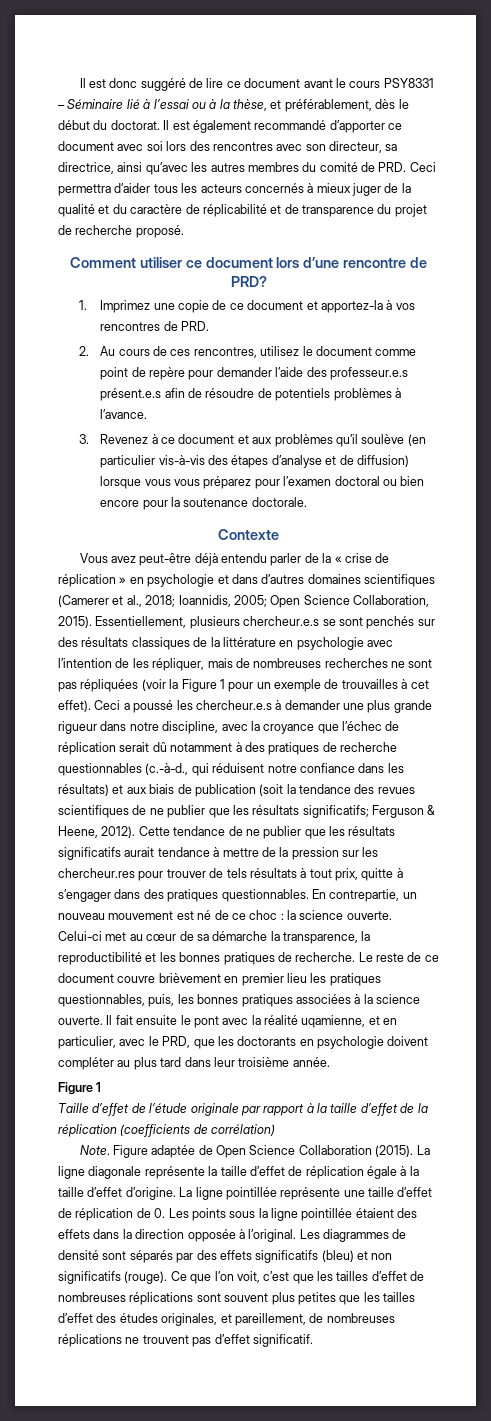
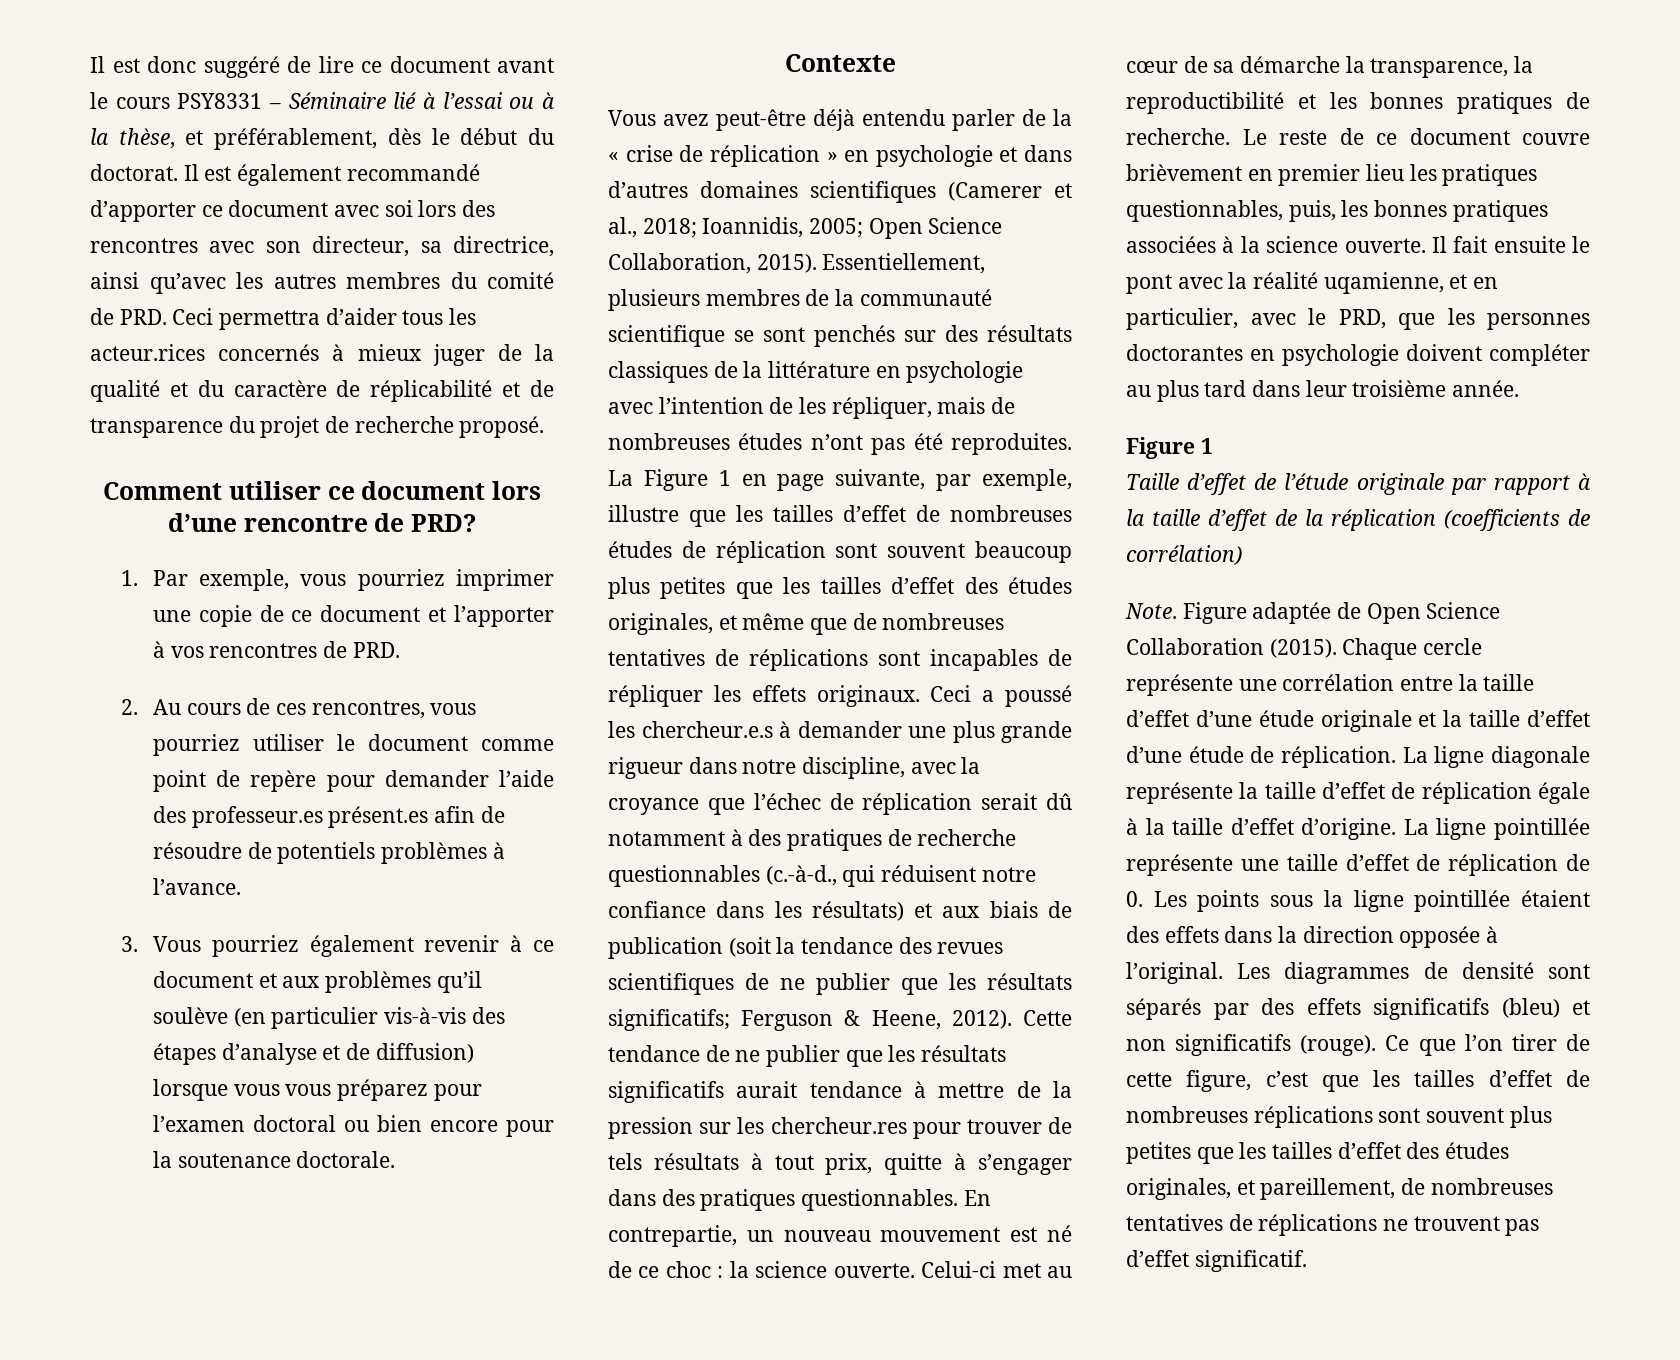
- Il est également recommandé d’apporter ce document avec soi lors des rencontres avec son directeur, sa directrice, ainsi qu’avec les autres membres du comité de PRD. Ceci permettra d’aider tous les acteurs concernés à mieux juger de la qualité et du caractère de réplicabilité et de transparence du projet de recherche proposé.
+ Il est également recommandé d’apporter ce document avec soi lors des rencontres avec son directeur, sa directrice, ainsi qu’avec les autres membres du comité de PRD. Ceci permettra d’aider tous les acteur.rices concernés à mieux juger de la qualité et du caractère de réplicabilité et de transparence du projet de recherche proposé.
- 1. Imprimez une copie de ce document et apportez-la à vos rencontres de PRD.
+ 1. Par exemple, vous pourriez imprimer une copie de ce document et l’apporter à vos rencontres de PRD.
- 2. Au cours de ces rencontres, utilisez le document comme point de repère pour demander l’aide des professeur.e.s présent.e.s afin de résoudre de potentiels problèmes à l’avance.
+ 2. Au cours de ces rencontres, vous pourriez utiliser le document comme point de repère pour demander l’aide des professeur.es présent.es afin de résoudre de potentiels problèmes à l’avance.
- 3. Revenez à ce document et aux problèmes qu’il soulève (en particulier vis-à-vis des étapes d’analyse et de diffusion) lorsque vous vous préparez pour l’examen doctoral ou bien encore pour la soutenance doctorale.
+ 3. Vous pourriez également revenir à ce document et aux problèmes qu’il soulève (en particulier vis-à-vis des étapes d’analyse et de diffusion) lorsque vous vous préparez pour l’examen doctoral ou bien encore pour la soutenance doctorale.
- Essentiellement, plusieurs chercheur.e.s se sont penchés sur des résultats classiques de la littérature en psychologie avec l’intention de les répliquer, mais de nombreuses recherches ne sont pas répliquées (voir la Figure 1 pour un exemple de trouvailles à cet effet).
+ Essentiellement, plusieurs membres de la communauté scientifique se sont penchés sur des résultats classiques de la littérature en psychologie avec l’intention de les répliquer, mais de nombreuses études n’ont pas été reproduites. La Figure 1 en page suivante, par exemple, illustre que les tailles d’effet de nombreuses études de réplication sont souvent beaucoup plus petites que les tailles d’effet des études originales, et même que de nombreuses tentatives de réplications sont incapables de répliquer les effets originaux.
- Il fait ensuite le pont avec la réalité uqamienne, et en particulier, avec le PRD, que les doctorants en psychologie doivent compléter au plus tard dans leur troisième année.
+ Il fait ensuite le pont avec la réalité uqamienne, et en particulier, avec le PRD, que les personnes doctorantes en psychologie doivent compléter au plus tard dans leur troisième année.
+ Chaque cercle représente une corrélation entre la taille d’effet d’une étude originale et la taille d’effet d’une étude de réplication.
- Ce que l’on voit, c’est que les tailles d’effet de nombreuses réplications sont souvent plus petites que les tailles d’effet des études originales, et pareillement, de nombreuses réplications ne trouvent pas d’effet significatif.
+ Ce que l’on tirer de cette figure, c’est que les tailles d’effet de nombreuses réplications sont souvent plus petites que les tailles d’effet des études originales, et pareillement, de nombreuses tentatives de réplications ne trouvent pas d’effet significatif.

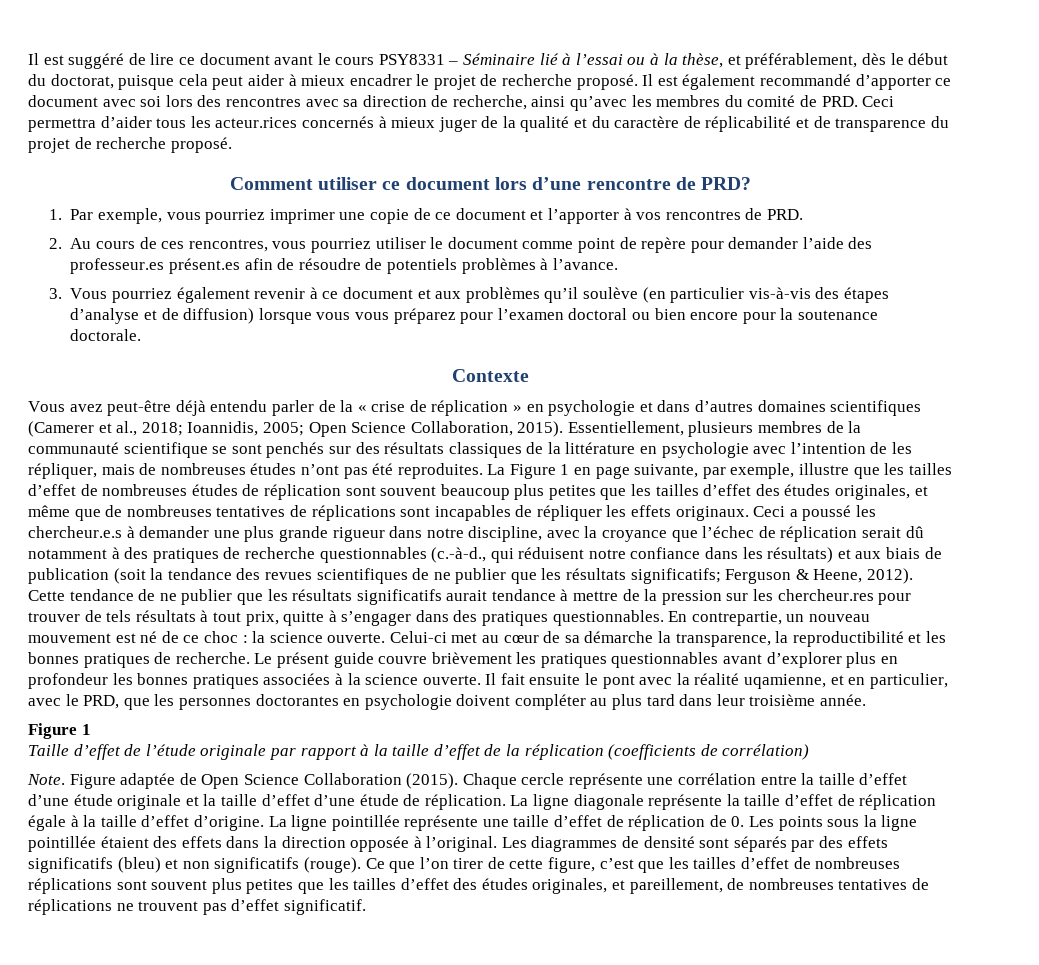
- Il est donc suggéré de lire ce document avant le cours PSY8331 – Séminaire lié à l’essai ou à la thèse, et préférablement, dès le début du doctorat.
+ Il est suggéré de lire ce document avant le cours PSY8331 – Séminaire lié à l’essai ou à la thèse, et préférablement, dès le début du doctorat, puisque cela peut aider à mieux encadrer le projet de recherche proposé.
- Il est également recommandé d’apporter ce document avec soi lors des rencontres avec son directeur, sa directrice, ainsi qu’avec les autres membres du comité de PRD. Ceci permettra d’aider tous les acteur.rices concernés à mieux juger de la qualité et du caractère de réplicabilité et de transparence du projet de recherche proposé.
+ Il est également recommandé d’apporter ce document avec soi lors des rencontres avec sa direction de recherche, ainsi qu’avec les membres du comité de PRD. Ceci permettra d’aider tous les acteur.rices concernés à mieux juger de la qualité et du caractère de réplicabilité et de transparence du projet de recherche proposé.
- Le reste de ce document couvre brièvement en premier lieu les pratiques questionnables, puis, les bonnes pratiques associées à la science ouverte.
+ Le présent guide couvre brièvement les pratiques questionnables avant d’explorer plus en profondeur les bonnes pratiques associées à la science ouverte.

